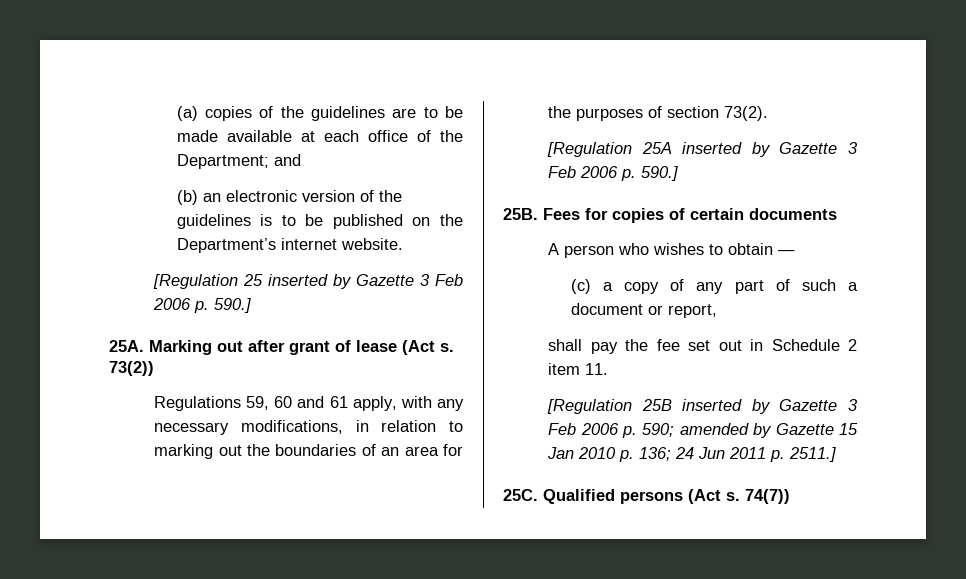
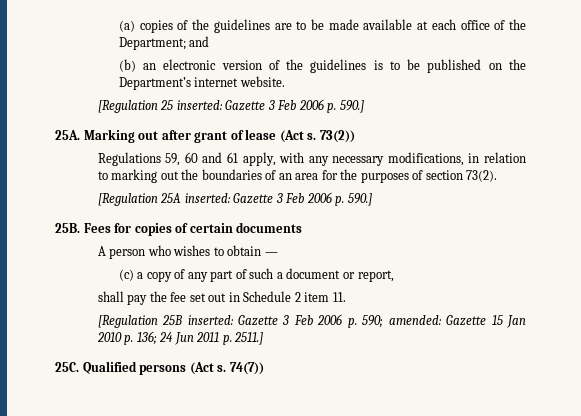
- [Regulation 25 inserted by Gazette 3 Feb 2006 p. 590.]
+ [Regulation 25 inserted: Gazette 3 Feb 2006 p. 590.]
- [Regulation 25A inserted by Gazette 3 Feb 2006 p. 590.]
+ [Regulation 25A inserted: Gazette 3 Feb 2006 p. 590.]
- [Regulation 25B inserted by Gazette 3 Feb 2006 p. 590; amended by Gazette 15 Jan 2010 p. 136; 24 Jun 2011 p. 2511.]
+ [Regulation 25B inserted: Gazette 3 Feb 2006 p. 590; amended: Gazette 15 Jan 2010 p. 136; 24 Jun 2011 p. 2511.]

